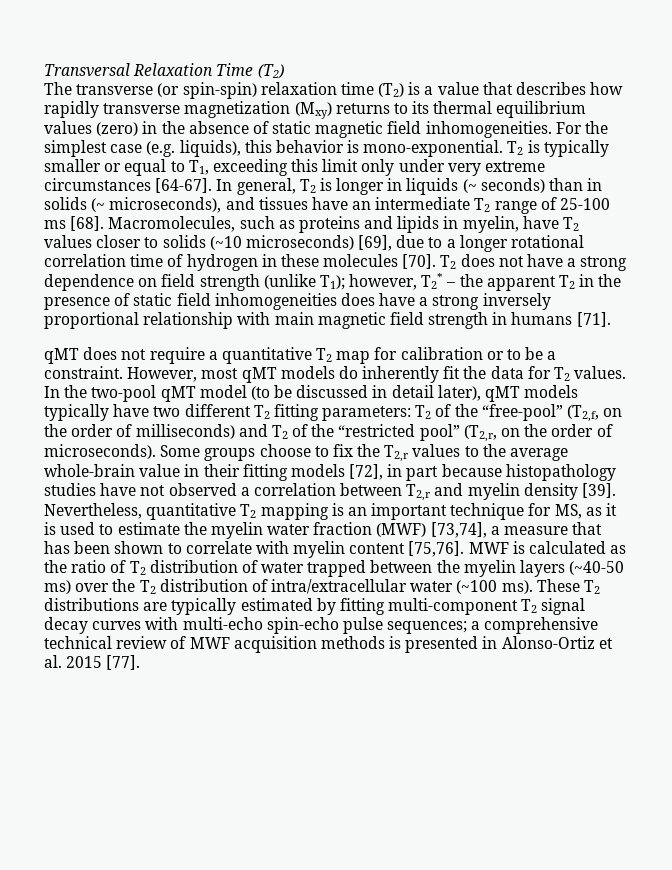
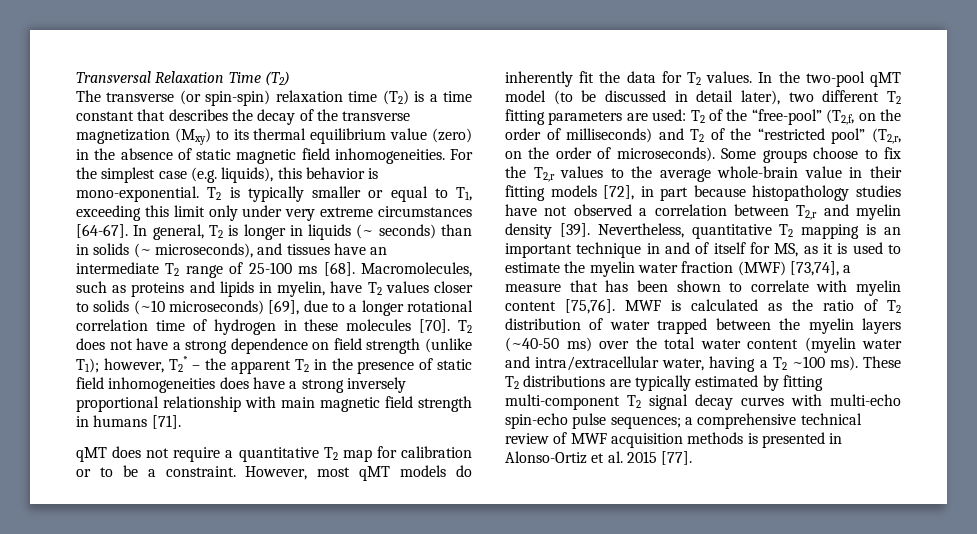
- The transverse (or spin-spin) relaxation time (T2) is a value that describes how rapidly transverse magnetization (Mxy) returns to its thermal equilibrium values (zero) in the absence of static magnetic field inhomogeneities.
+ The transverse (or spin-spin) relaxation time (T2) is a time constant that describes the decay of the transverse magnetization (Mxy) to its thermal equilibrium value (zero) in the absence of static magnetic field inhomogeneities.
- In the two-pool qMT model (to be discussed in detail later), qMT models typically have two different T2 fitting parameters: T2 of the “free-pool” (T2,f, on the order of milliseconds) and T2 of the “restricted pool” (T2,r, on the order of microseconds).
+ In the two-pool qMT model (to be discussed in detail later), two different T2 fitting parameters are used: T2 of the “free-pool” (T2,f, on the order of milliseconds) and T2 of the “restricted pool” (T2,r, on the order of microseconds).
- Nevertheless, quantitative T2 mapping is an important technique for MS, as it is used to estimate the myelin water fraction (MWF) [73,74], a measure that has been shown to correlate with myelin content [75,76].
+ Nevertheless, quantitative T2 mapping is an important technique in and of itself for MS, as it is used to estimate the myelin water fraction (MWF) [73,74], a measure that has been shown to correlate with myelin content [75,76].
- MWF is calculated as the ratio of T2 distribution of water trapped between the myelin layers (~40-50 ms) over the T2 distribution of intra/extracellular water (~100 ms).
+ MWF is calculated as the ratio of T2 distribution of water trapped between the myelin layers (~40-50 ms) over the total water content (myelin water and intra/extracellular water, having a T2 ~100 ms).

